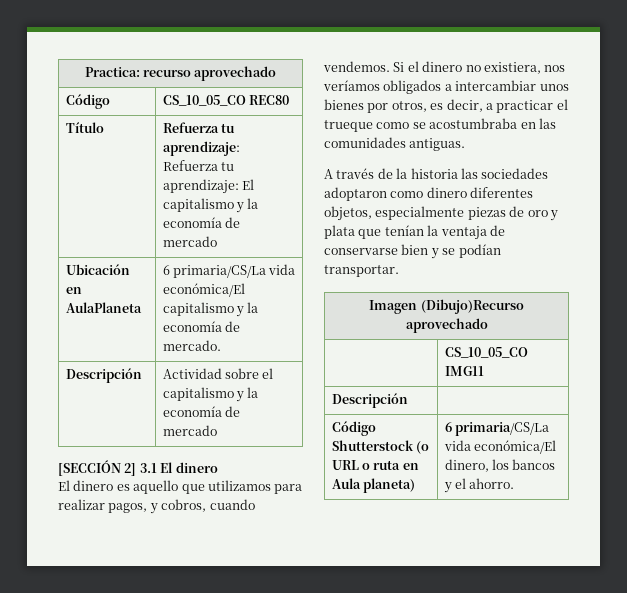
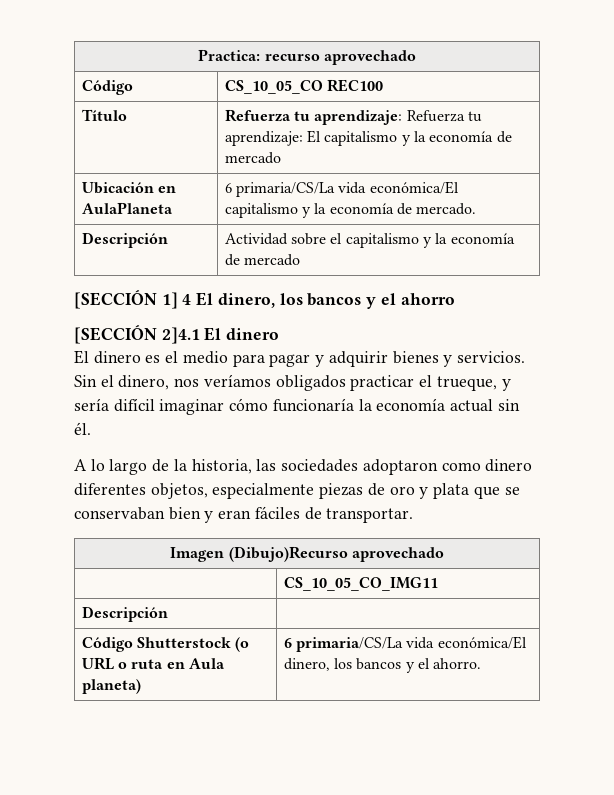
- Código | CS_10_05_CO REC80
+ Código | CS_10_05_CO REC100
- [SECCIÓN 2] 3.1 El dinero
+ [SECCIÓN 1] 4 El dinero, los bancos y el ahorro
+ [SECCIÓN 2]4.1 El dinero
- El dinero es aquello que utilizamos para realizar pagos, y cobros, cuando vendemos. Si el dinero no existiera, nos veríamos obligados a intercambiar unos bienes por otros, es decir, a practicar el trueque como se acostumbraba en las comunidades antiguas.
+ El dinero es el medio para pagar y adquirir bienes y servicios. Sin el dinero, nos veríamos obligados practicar el trueque, y sería difícil imaginar cómo funcionaría la economía actual sin él.
- A través de la historia las sociedades adoptaron como dinero diferentes objetos, especialmente piezas de oro y plata que tenían la ventaja de conservarse bien y se podían transportar.
+ A lo largo de la historia, las sociedades adoptaron como dinero diferentes objetos, especialmente piezas de oro y plata que se conservaban bien y eran fáciles de transportar.
- | CS_10_05_CO IMG11
+ | CS_10_05_CO_IMG11

